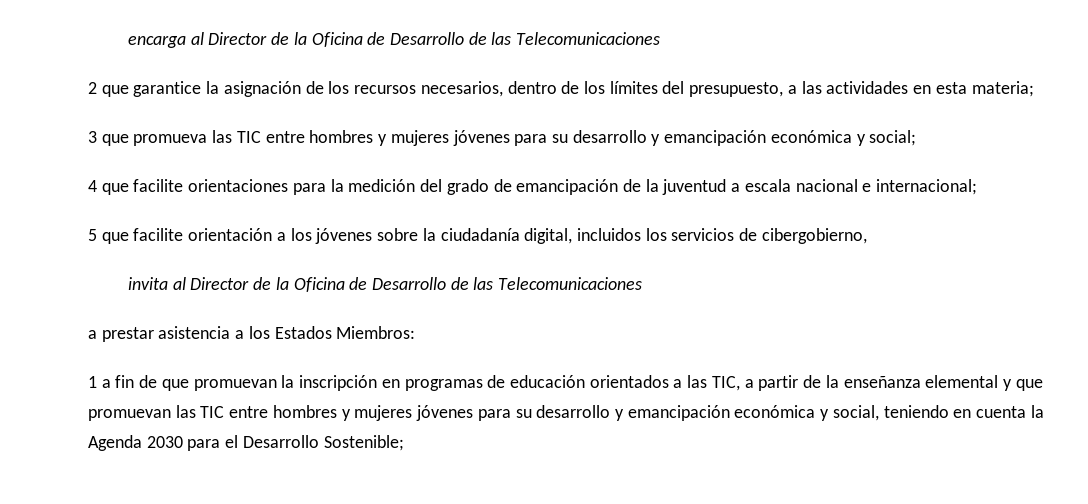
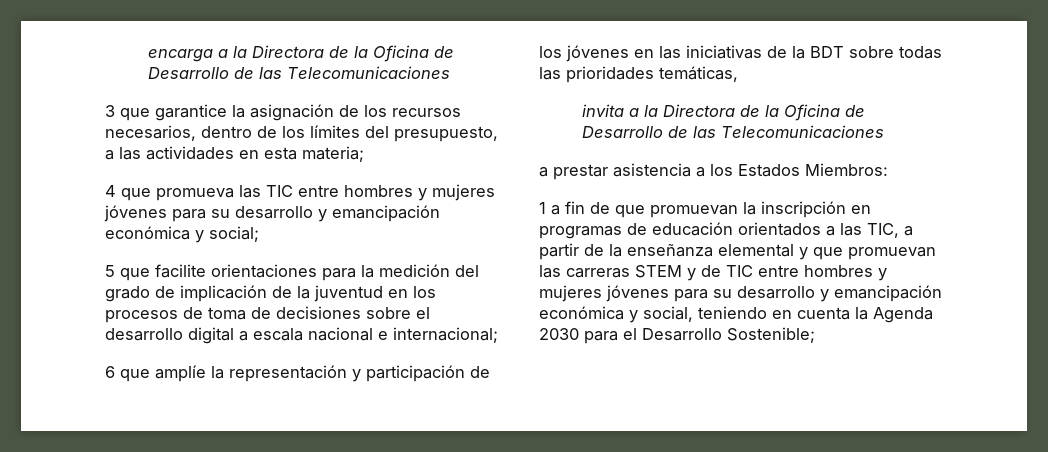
- encarga al Director de la Oficina de Desarrollo de las Telecomunicaciones
- 2 que garantice la asignación de los recursos necesarios, dentro de los límites del presupuesto, a las actividades en esta materia;
+ encarga a la Directora de la Oficina de Desarrollo de las Telecomunicaciones
+ 3 que garantice la asignación de los recursos necesarios, dentro de los límites del presupuesto, a las actividades en esta materia;
- 3 que promueva las TIC entre hombres y mujeres jóvenes para su desarrollo y emancipación económica y social;
+ 4 que promueva las TIC entre hombres y mujeres jóvenes para su desarrollo y emancipación económica y social;
- 4 que facilite orientaciones para la medición del grado de emancipación de la juventud a escala nacional e internacional;
+ 5 que facilite orientaciones para la medición del grado de implicación de la juventud en los procesos de toma de decisiones sobre el desarrollo digital a escala nacional e internacional;
- 5 que facilite orientación a los jóvenes sobre la ciudadanía digital, incluidos los servicios de cibergobierno,
- invita al Director de la Oficina de Desarrollo de las Telecomunicaciones
+ 6 que amplíe la representación y participación de los jóvenes en las iniciativas de la BDT sobre todas las prioridades temáticas,
+ invita a la Directora de la Oficina de Desarrollo de las Telecomunicaciones
- 1 a fin de que promuevan la inscripción en programas de educación orientados a las TIC, a partir de la enseñanza elemental y que promuevan las TIC entre hombres y mujeres jóvenes para su desarrollo y emancipación económica y social, teniendo en cuenta la Agenda 2030 para el Desarrollo Sostenible;
+ 1 a fin de que promuevan la inscripción en programas de educación orientados a las TIC, a partir de la enseñanza elemental y que promuevan las carreras STEM y de TIC entre hombres y mujeres jóvenes para su desarrollo y emancipación económica y social, teniendo en cuenta la Agenda 2030 para el Desarrollo Sostenible;

